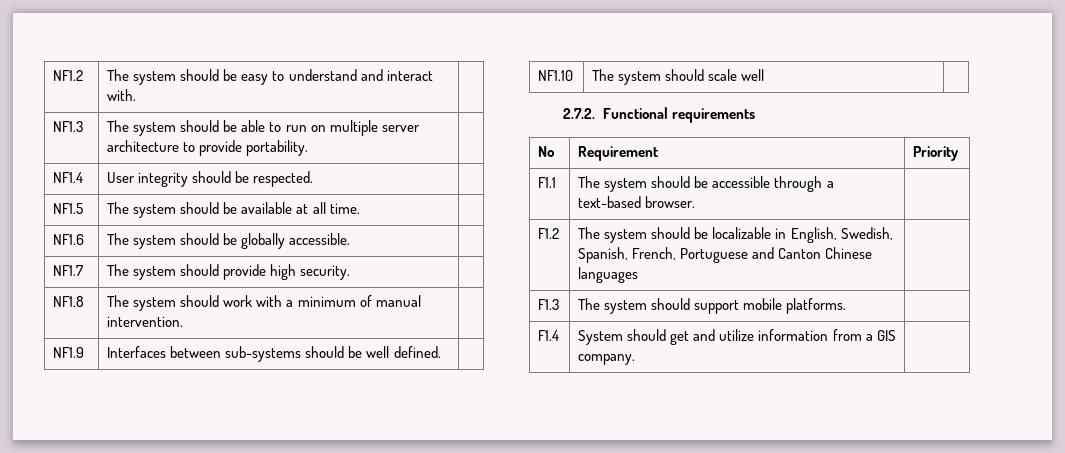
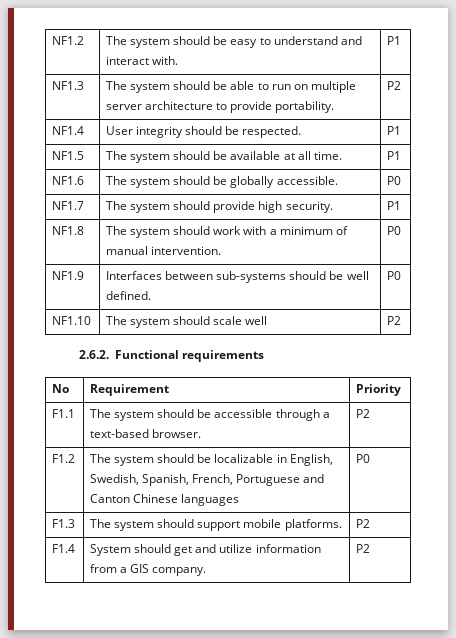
- NF1.2 | The system should be easy to understand and interact with. |
+ NF1.2 | The system should be easy to understand and interact with. | P1
- NF1.3 | The system should be able to run on multiple server architecture to provide portability. |
+ NF1.3 | The system should be able to run on multiple server architecture to provide portability. | P2
- NF1.4 | User integrity should be respected. |
+ NF1.4 | User integrity should be respected. | P1
- NF1.5 | The system should be available at all time. |
+ NF1.5 | The system should be available at all time. | P1
- NF1.6 | The system should be globally accessible. |
+ NF1.6 | The system should be globally accessible. | P0
- NF1.7 | The system should provide high security. |
+ NF1.7 | The system should provide high security. | P1
- NF1.8 | The system should work with a minimum of manual intervention. |
+ NF1.8 | The system should work with a minimum of manual intervention. | P0
- NF1.9 | Interfaces between sub-systems should be well defined. |
+ NF1.9 | Interfaces between sub-systems should be well defined. | P0
- NF1.10 | The system should scale well |
- 2.7.2. Functional requirements
+ NF1.10 | The system should scale well | P2
+ 2.6.2. Functional requirements
- F1.1 | The system should be accessible through a text-based browser. |
+ F1.1 | The system should be accessible through a text-based browser. | P2
- F1.2 | The system should be localizable in English, Swedish, Spanish, French, Portuguese and Canton Chinese languages |
+ F1.2 | The system should be localizable in English, Swedish, Spanish, French, Portuguese and Canton Chinese languages | P0
- F1.3 | The system should support mobile platforms. |
+ F1.3 | The system should support mobile platforms. | P2
- F1.4 | System should get and utilize information from a GIS company. |
+ F1.4 | System should get and utilize information from a GIS company. | P2

